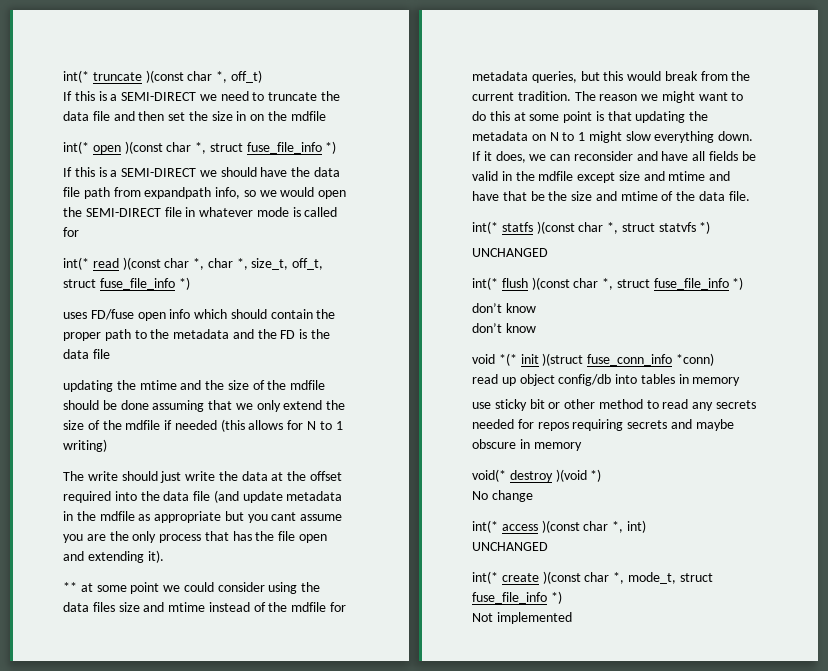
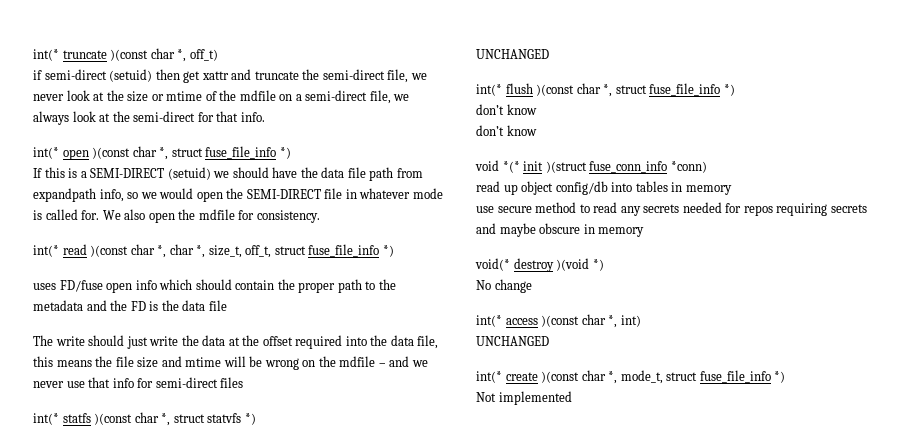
- If this is a SEMI-DIRECT we need to truncate the data file and then set the size in on the mdfile
+ if semi-direct (setuid) then get xattr and truncate the semi-direct file, we never look at the size or mtime of the mdfile on a semi-direct file, we always look at the semi-direct for that info.
- If this is a SEMI-DIRECT we should have the data file path from expandpath info, so we would open the SEMI-DIRECT file in whatever mode is called for
+ If this is a SEMI-DIRECT (setuid) we should have the data file path from expandpath info, so we would open the SEMI-DIRECT file in whatever mode is called for. We also open the mdfile for consistency.
- updating the mtime and the size of the mdfile should be done assuming that we only extend the size of the mdfile if needed (this allows for N to 1 writing)
- The write should just write the data at the offset required into the data file (and update metadata in the mdfile as appropriate but you cant assume you are the only process that has the file open and extending it).
- ** at some point we could consider using the data files size and mtime instead of the mdfile for metadata queries, but this would break from the current tradition. The reason we might want to do this at some point is that updating the metadata on N to 1 might slow everything down. If it does, we can reconsider and have all fields be valid in the mdfile except size and mtime and have that be the size and mtime of the data file.
+ The write should just write the data at the offset required into the data file, this means the file size and mtime will be wrong on the mdfile – and we never use that info for semi-direct files
- use sticky bit or other method to read any secrets needed for repos requiring secrets and maybe obscure in memory
+ use secure method to read any secrets needed for repos requiring secrets and maybe obscure in memory

